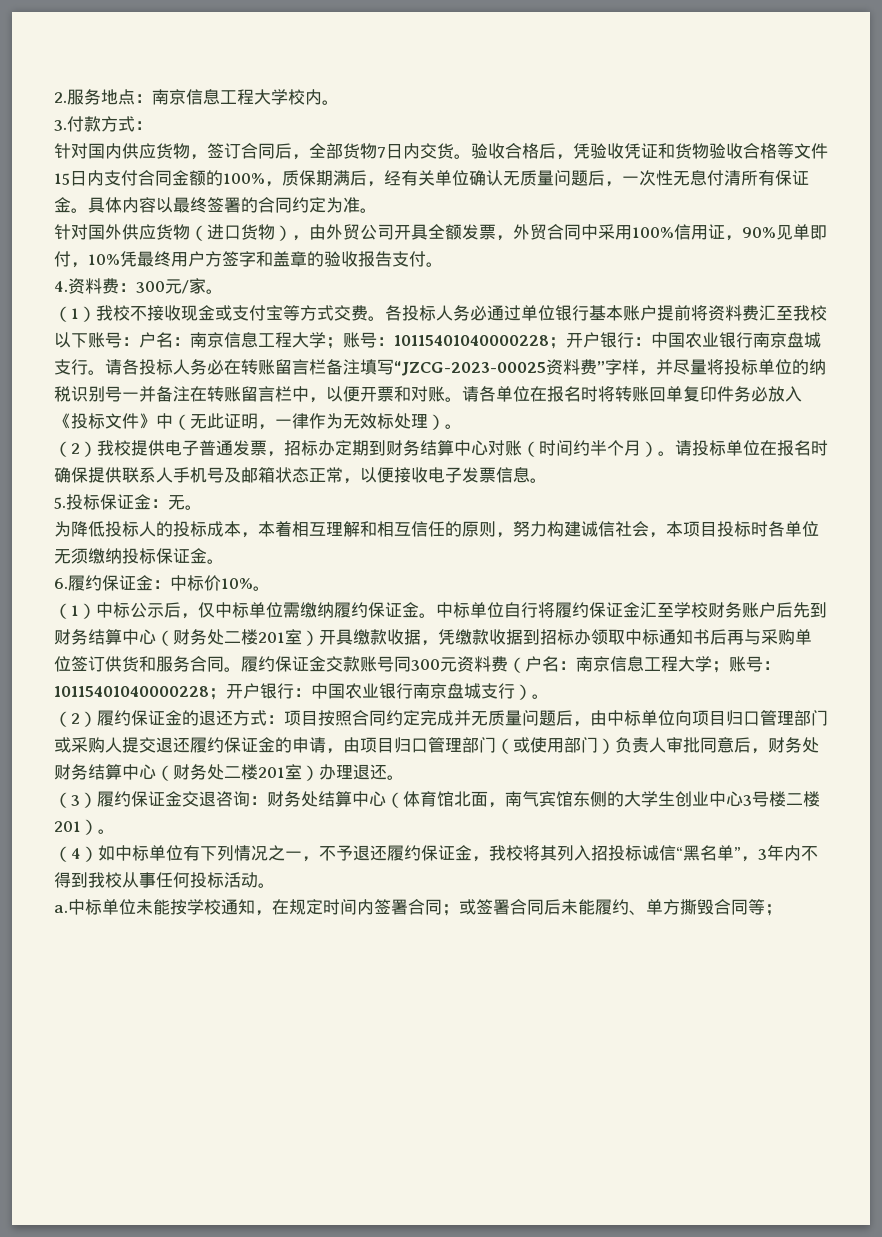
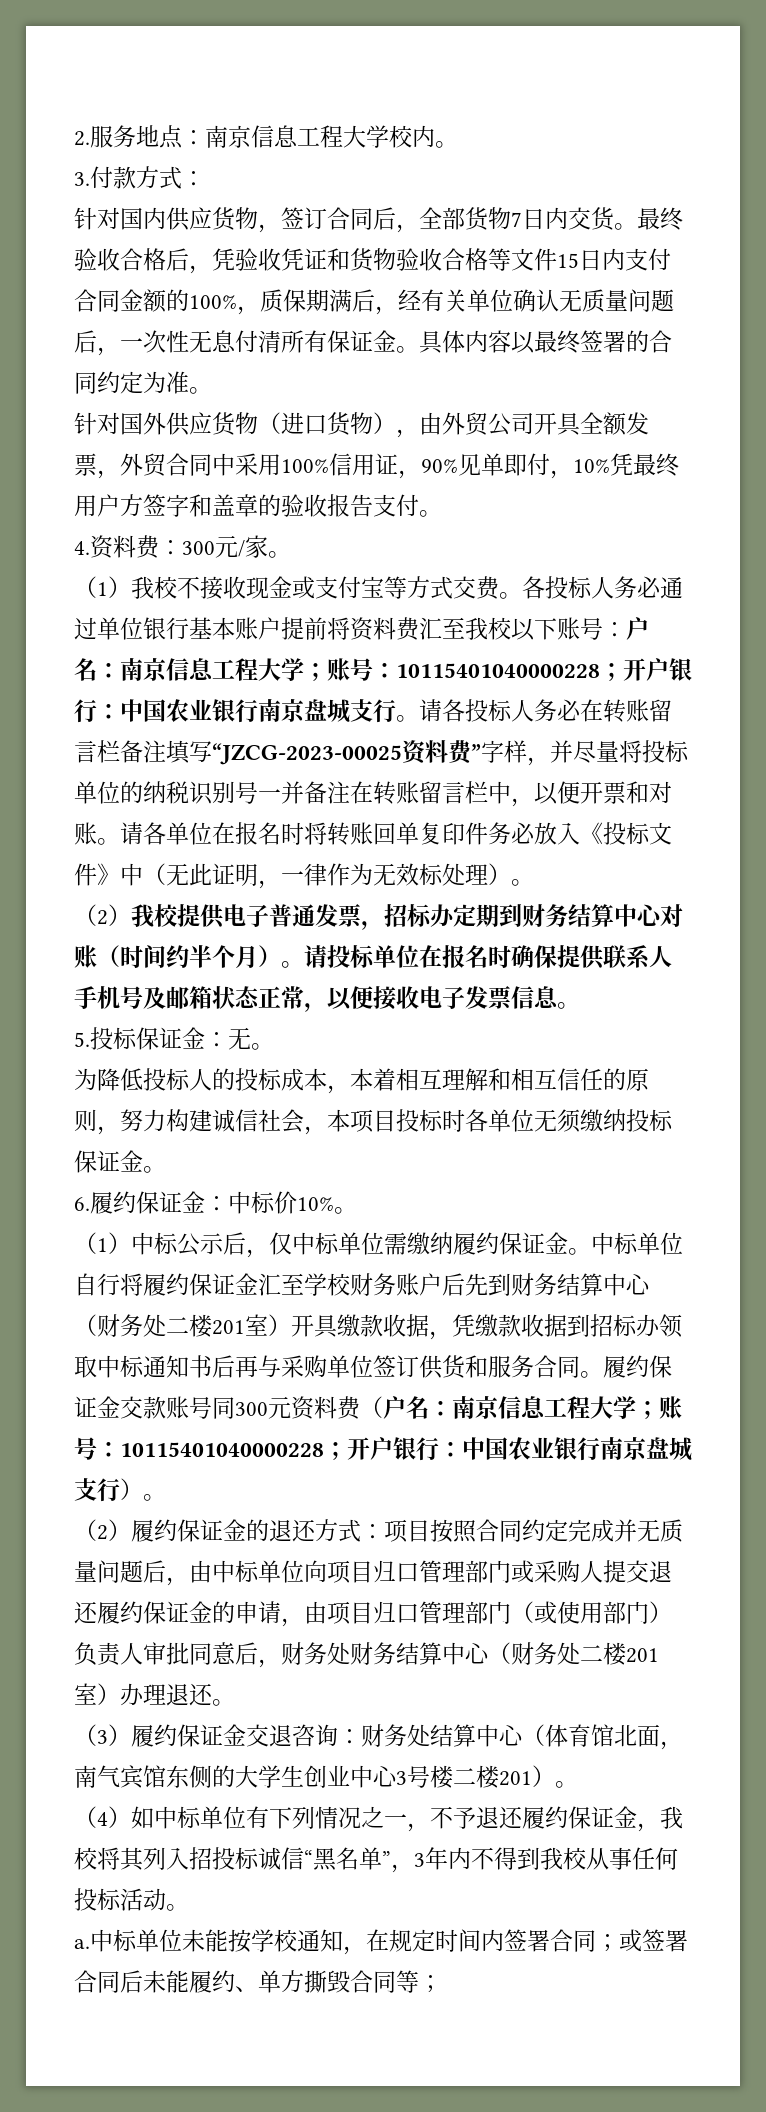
- 验收合格后，凭验收凭证和货物验收合格等文件15日内支付合同金额的100%，质保期满后，经有关单位确认无质量问题后，一次性无息付清所有保证金。
+ 最终验收合格后，凭验收凭证和货物验收合格等文件15日内支付合同金额的100%，质保期满后，经有关单位确认无质量问题后，一次性无息付清所有保证金。

